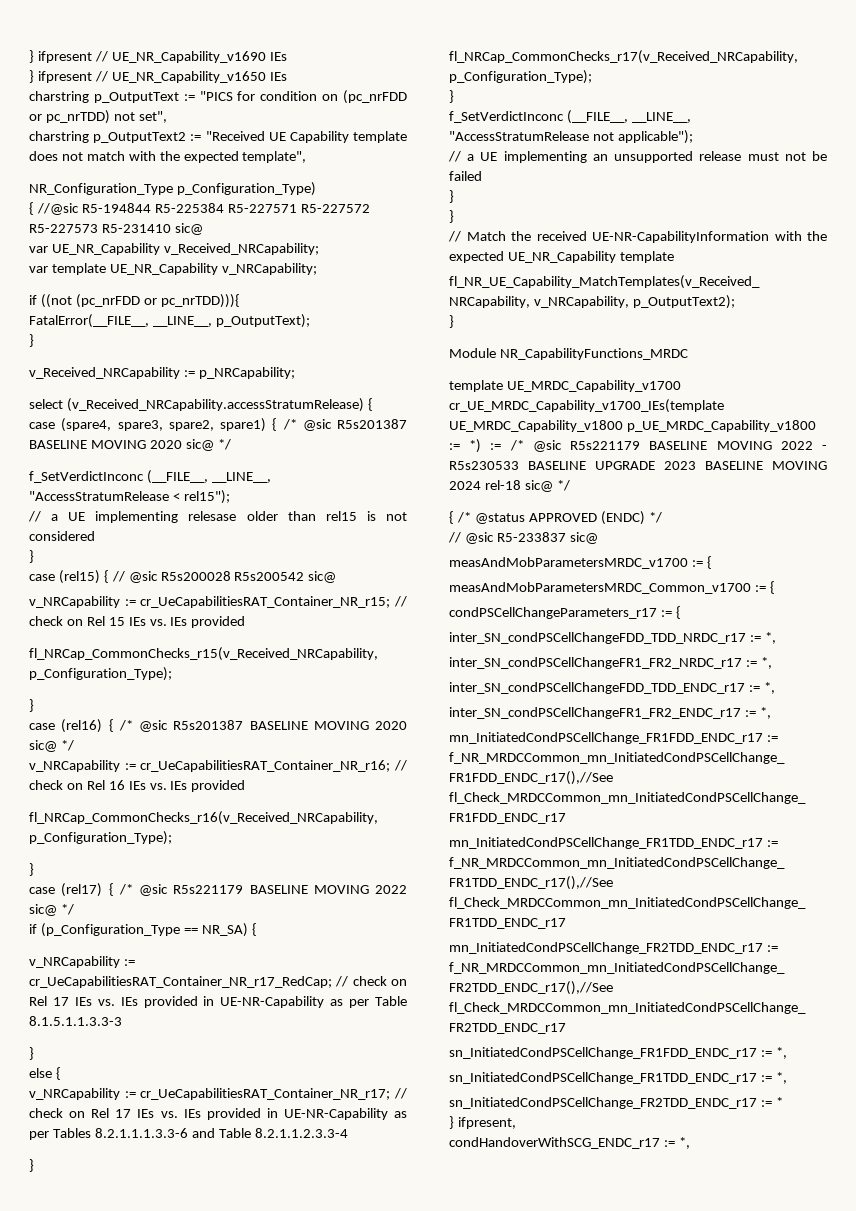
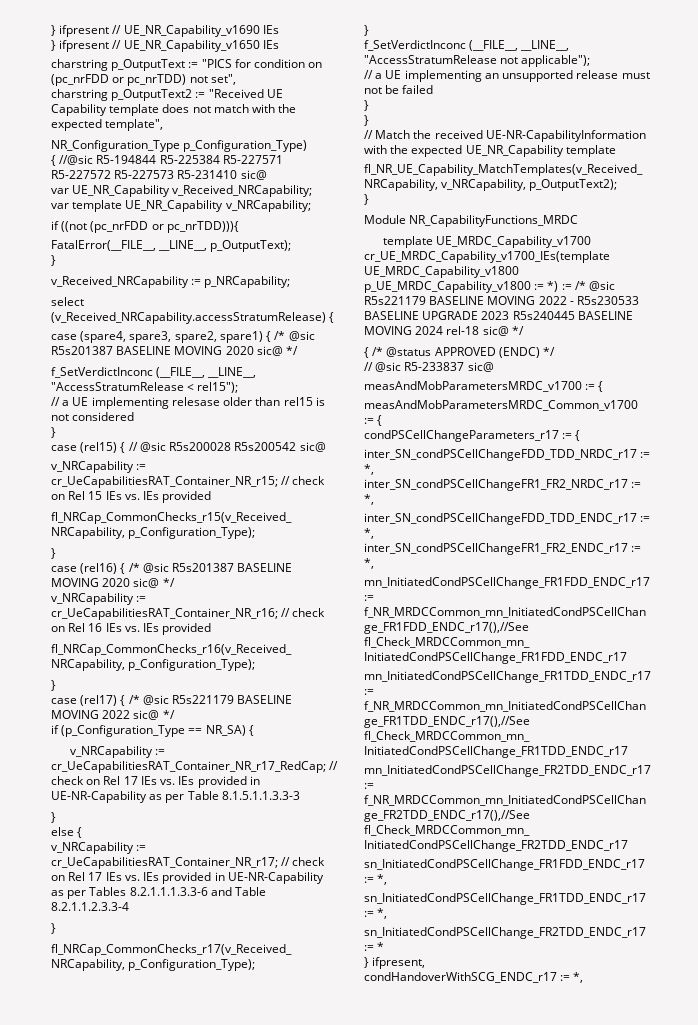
- template UE_MRDC_Capability_v1700 cr_UE_MRDC_Capability_v1700_IEs(template UE_MRDC_Capability_v1800 p_UE_MRDC_Capability_v1800 := *) := /* @sic R5s221179 BASELINE MOVING 2022 - R5s230533 BASELINE UPGRADE 2023 BASELINE MOVING 2024 rel-18 sic@ */
+ template UE_MRDC_Capability_v1700 cr_UE_MRDC_Capability_v1700_IEs(template UE_MRDC_Capability_v1800 p_UE_MRDC_Capability_v1800 := *) := /* @sic R5s221179 BASELINE MOVING 2022 - R5s230533 BASELINE UPGRADE 2023 R5s240445 BASELINE MOVING 2024 rel-18 sic@ */

